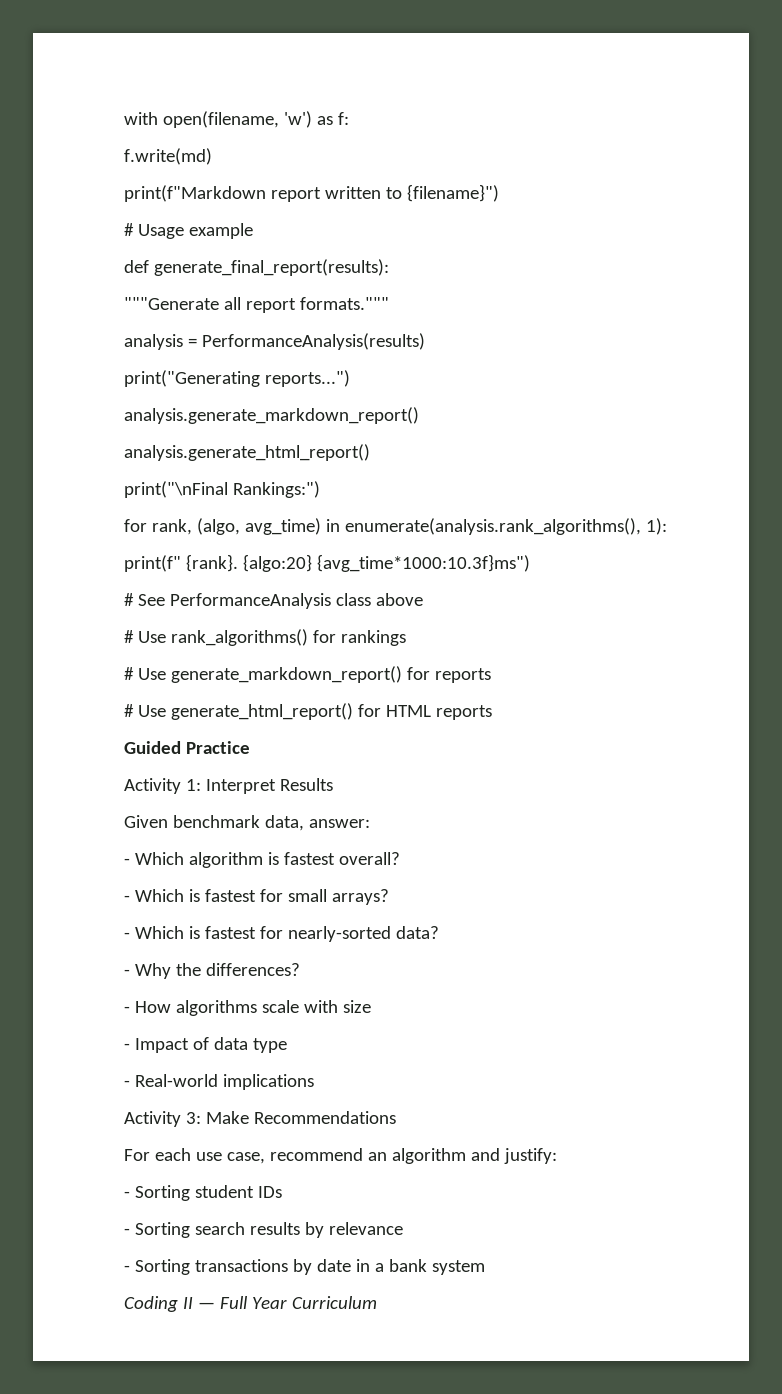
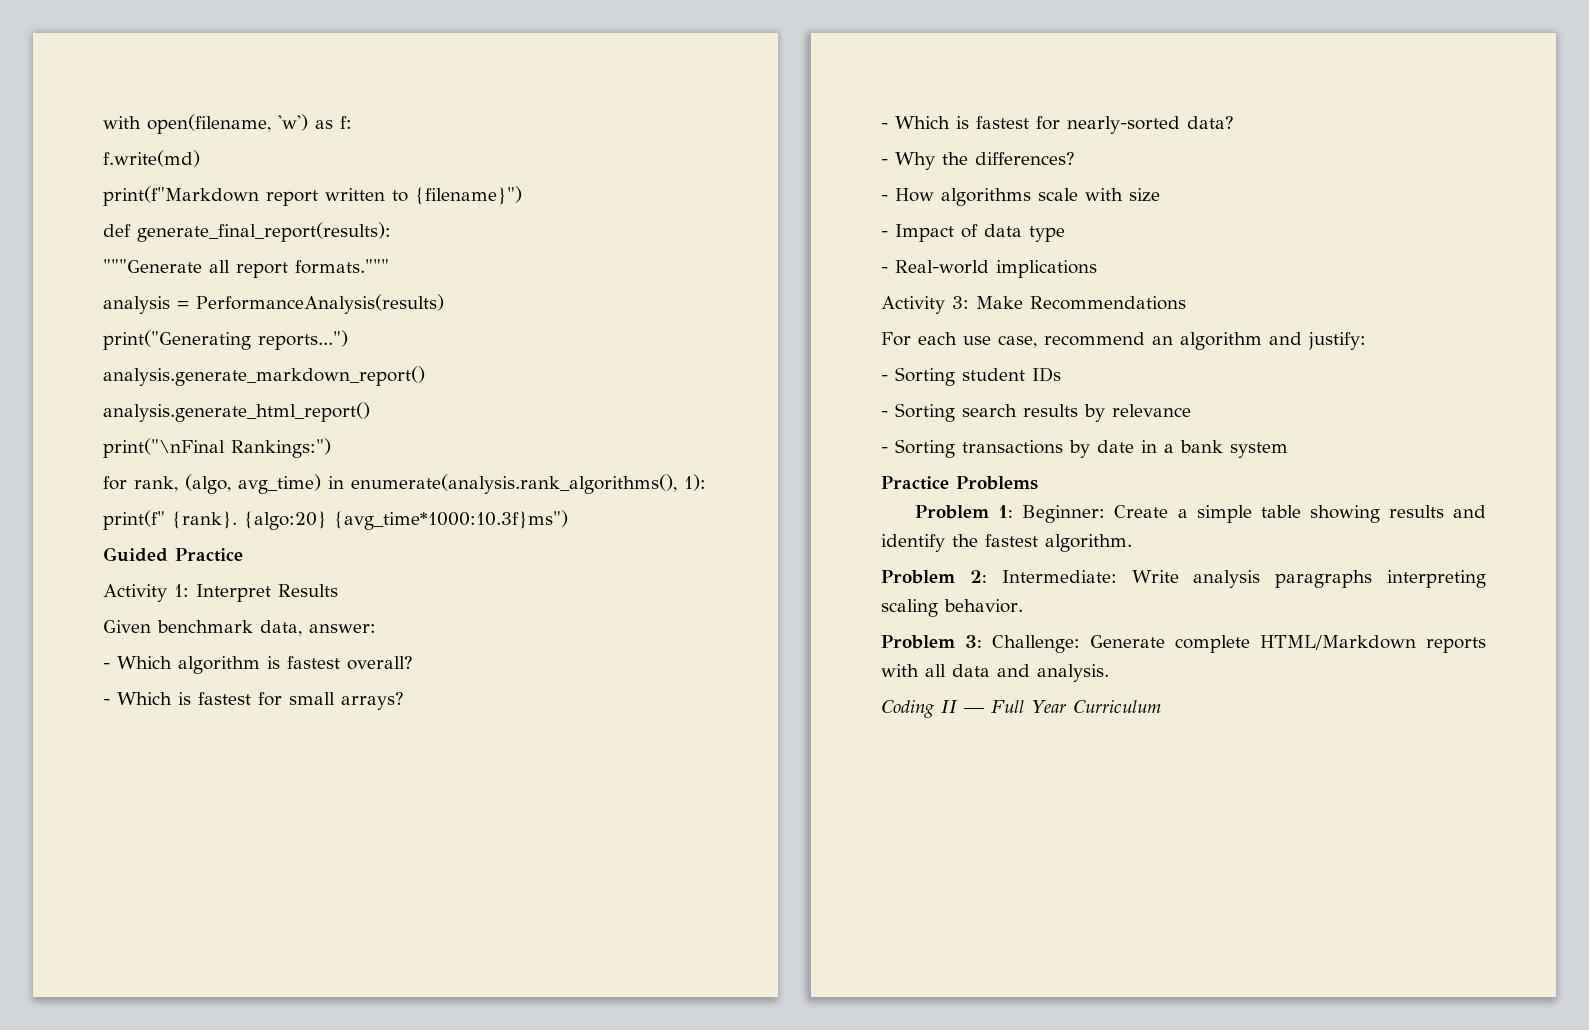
- # Usage example
- # See PerformanceAnalysis class above
- # Use rank_algorithms() for rankings
- # Use generate_markdown_report() for reports
- # Use generate_html_report() for HTML reports
+ Practice Problems
+ Problem 1: Beginner: Create a simple table showing results and identify the fastest algorithm.
+ Problem 2: Intermediate: Write analysis paragraphs interpreting scaling behavior.
+ Problem 3: Challenge: Generate complete HTML/Markdown reports with all data and analysis.

